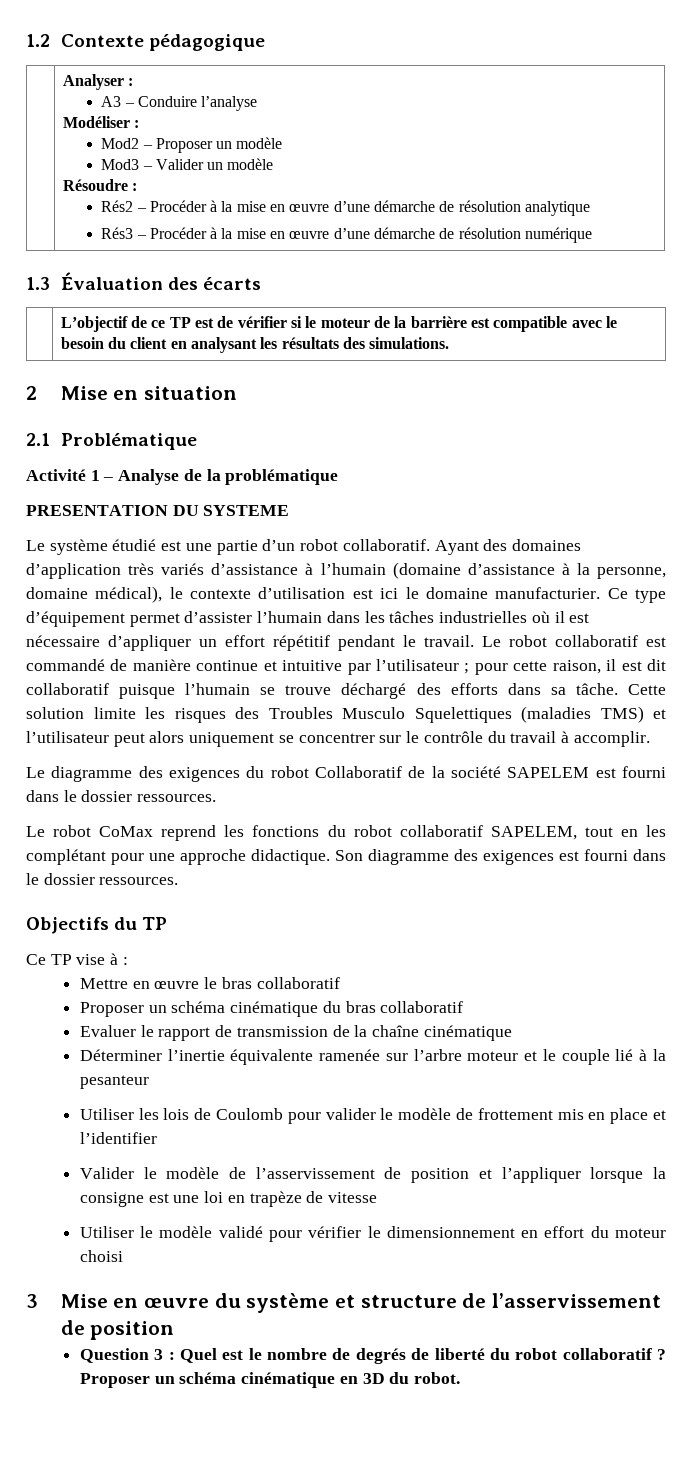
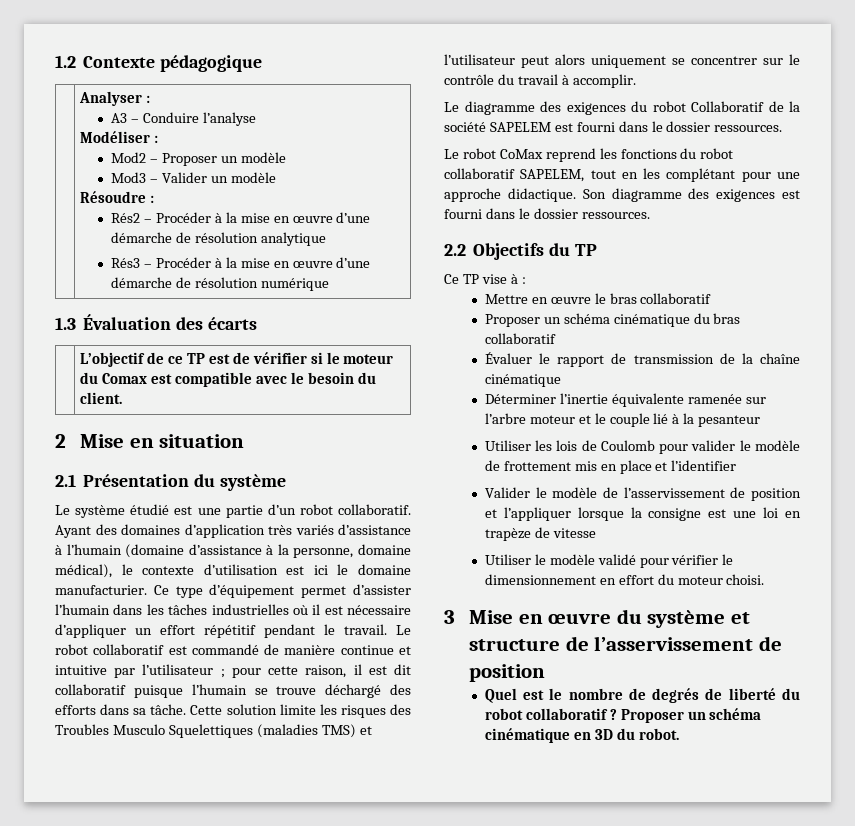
- | L’objectif de ce TP est de vérifier si le moteur de la barrière est compatible avec le besoin du client en analysant les résultats des simulations.
+ | L’objectif de ce TP est de vérifier si le moteur du Comax est compatible avec le besoin du client.
- 2.1 Problématique
- Activité 1 – Analyse de la problématique
- PRESENTATION DU SYSTEME
+ 2.1 Présentation du système
- Objectifs du TP
+ 2.2 Objectifs du TP
- Evaluer le rapport de transmission de la chaîne cinématique
+ Évaluer le rapport de transmission de la chaîne cinématique
- Utiliser le modèle validé pour vérifier le dimensionnement en effort du moteur choisi
+ Utiliser le modèle validé pour vérifier le dimensionnement en effort du moteur choisi.
- Question 3 : Quel est le nombre de degrés de liberté du robot collaboratif ?
+ Quel est le nombre de degrés de liberté du robot collaboratif ?

